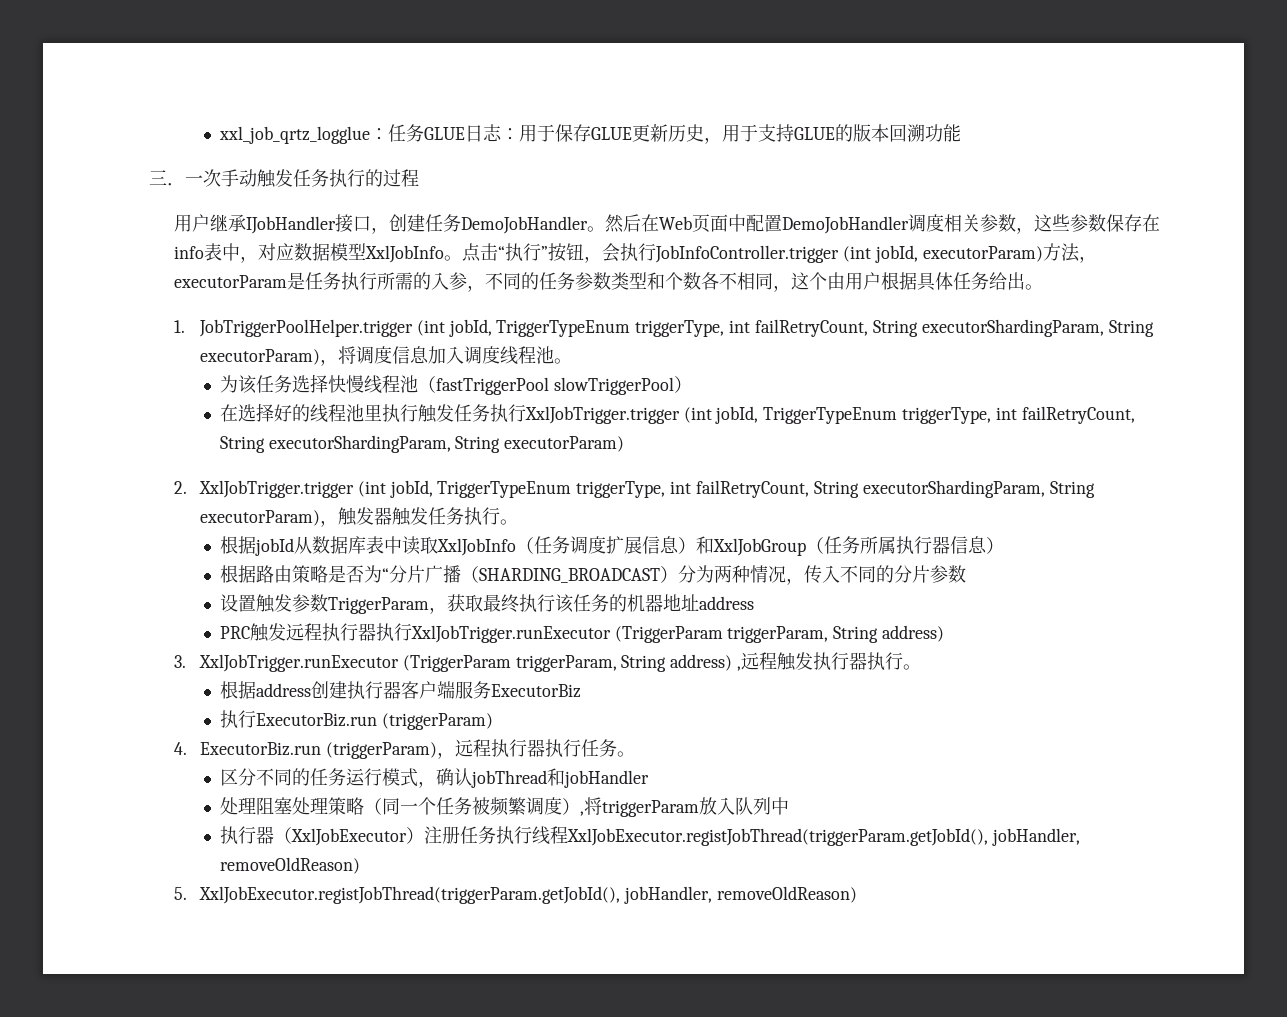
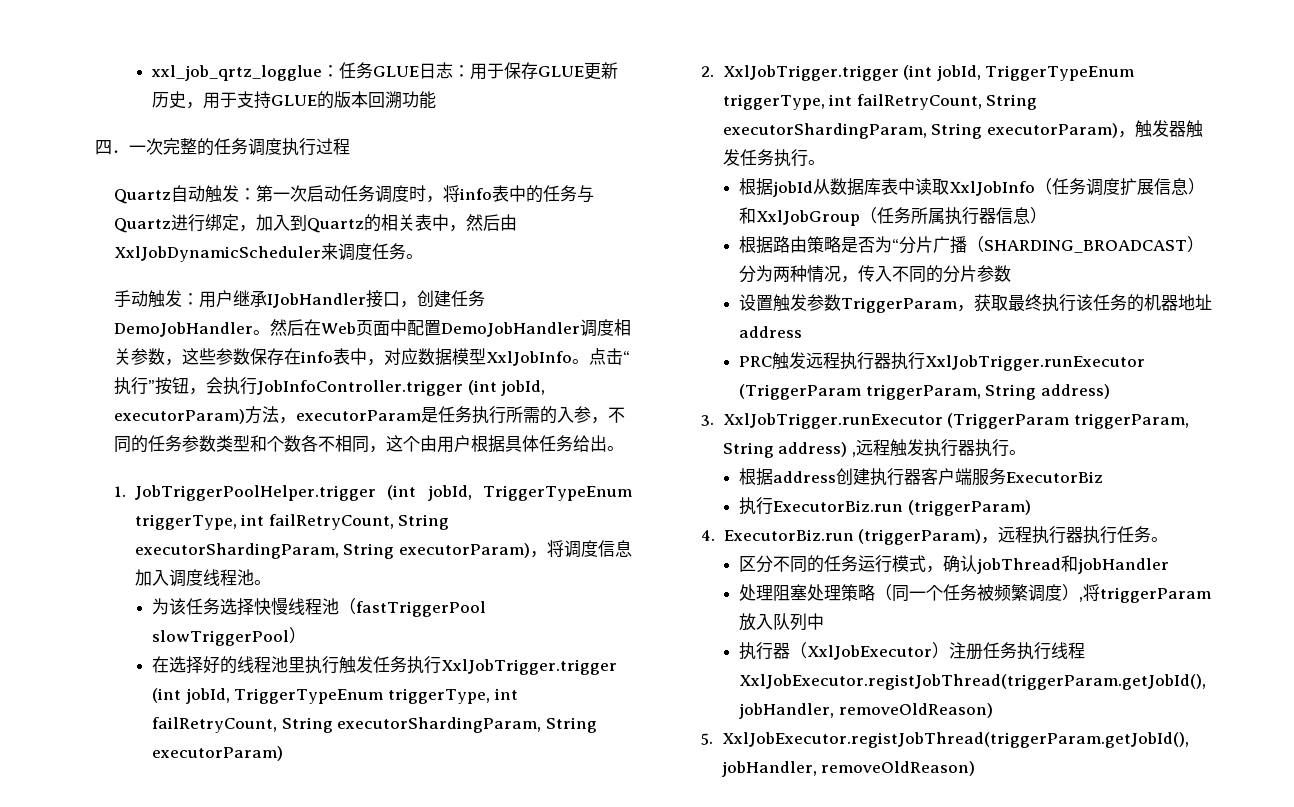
- 三．一次手动触发任务执行的过程
- 用户继承IJobHandler接口，创建任务DemoJobHandler。
+ 四．一次完整的任务调度执行过程
+ Quartz自动触发：第一次启动任务调度时，将info表中的任务与Quartz进行绑定，加入到Quartz的相关表中，然后由XxlJobDynamicScheduler来调度任务。
+ 手动触发：用户继承IJobHandler接口，创建任务DemoJobHandler。

